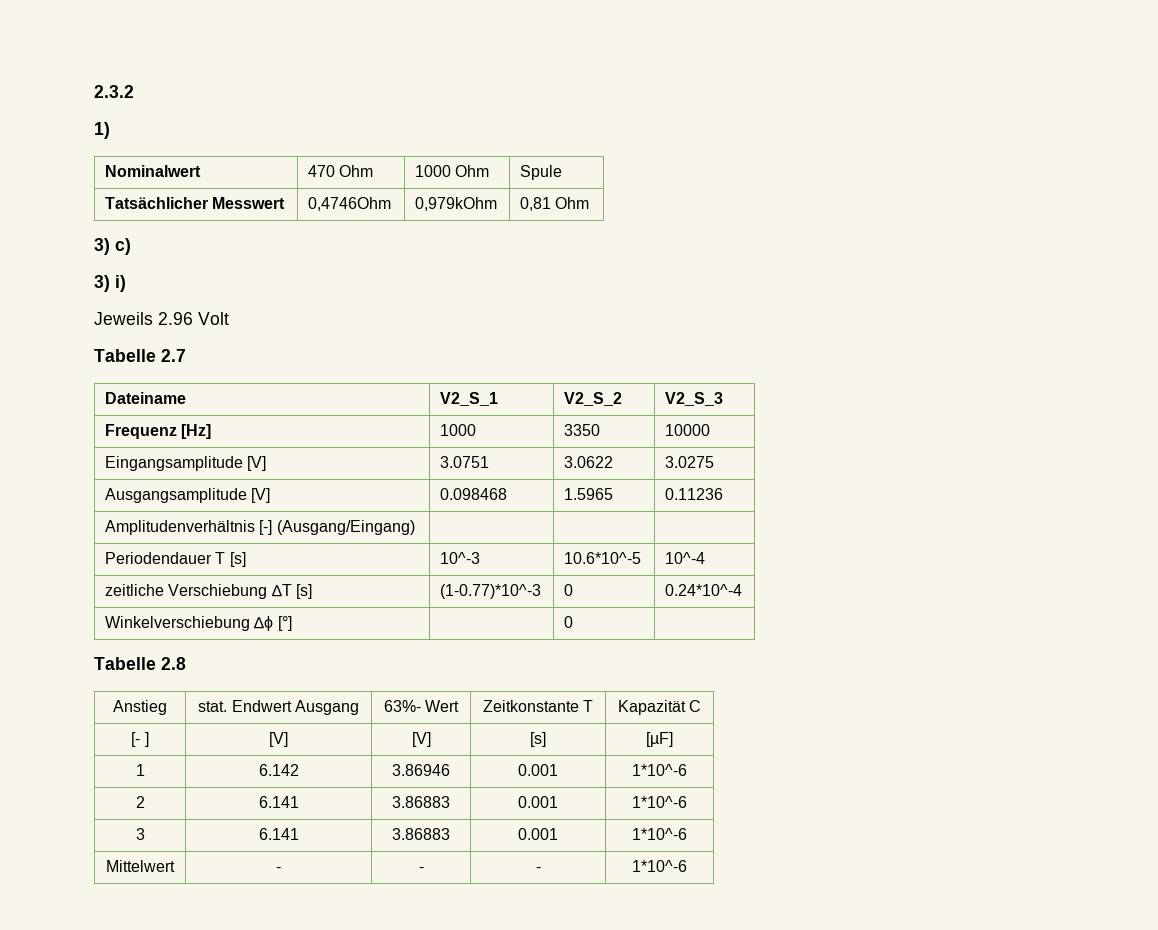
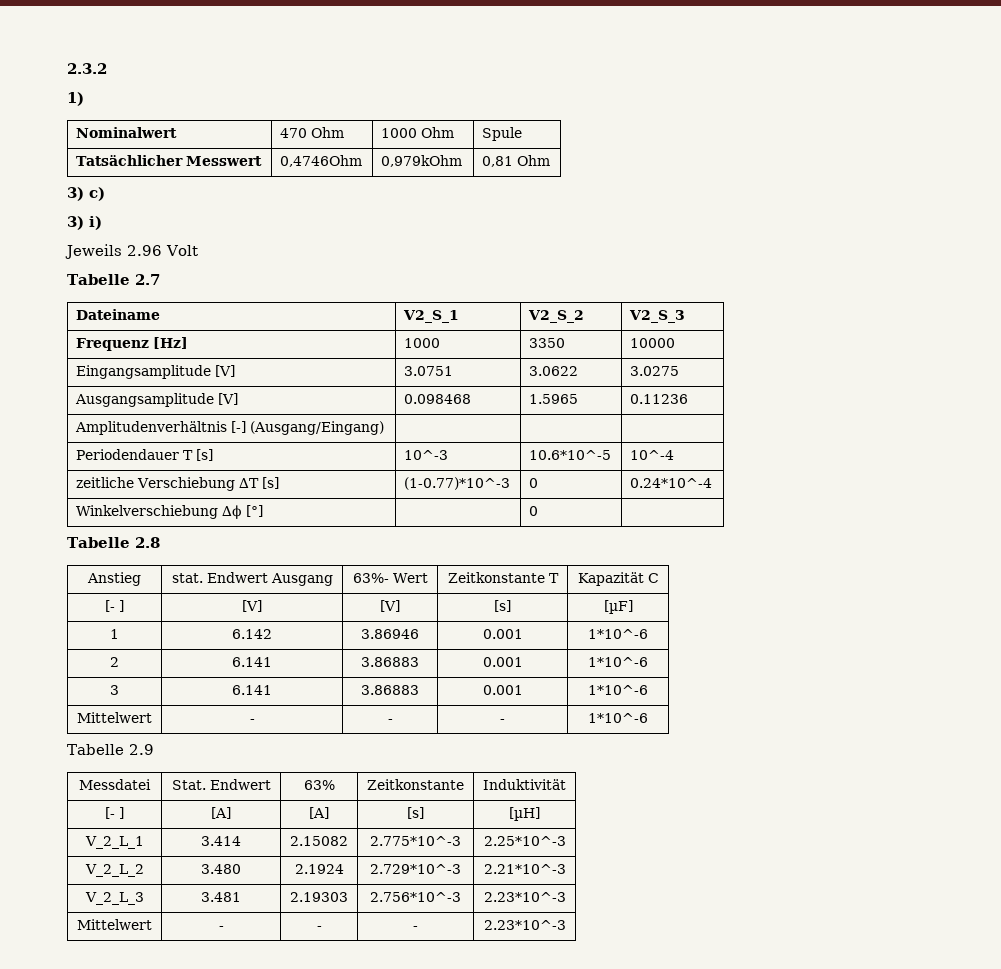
+ Tabelle 2.9
+ Messdatei | Stat. Endwert | 63% | Zeitkonstante | Induktivität
+ [- ] | [A] | [A] | [s] | [µH]
+ V_2_L_1 | 3.414 | 2.15082 | 2.775*10^-3 | 2.25*10^-3
+ V_2_L_2 | 3.480 | 2.1924 | 2.729*10^-3 | 2.21*10^-3
+ V_2_L_3 | 3.481 | 2.19303 | 2.756*10^-3 | 2.23*10^-3
+ Mittelwert | - | - | - | 2.23*10^-3

